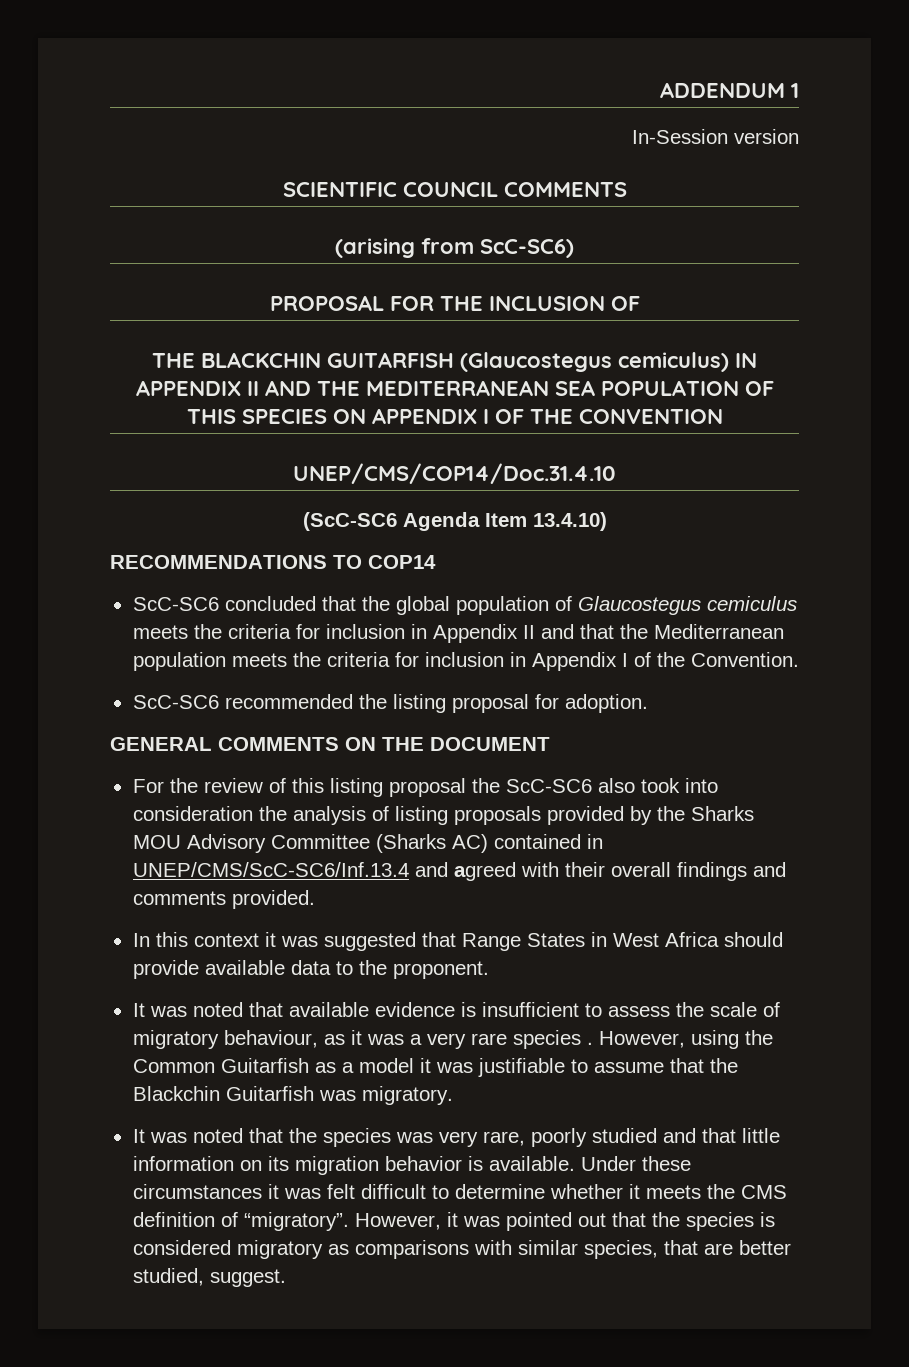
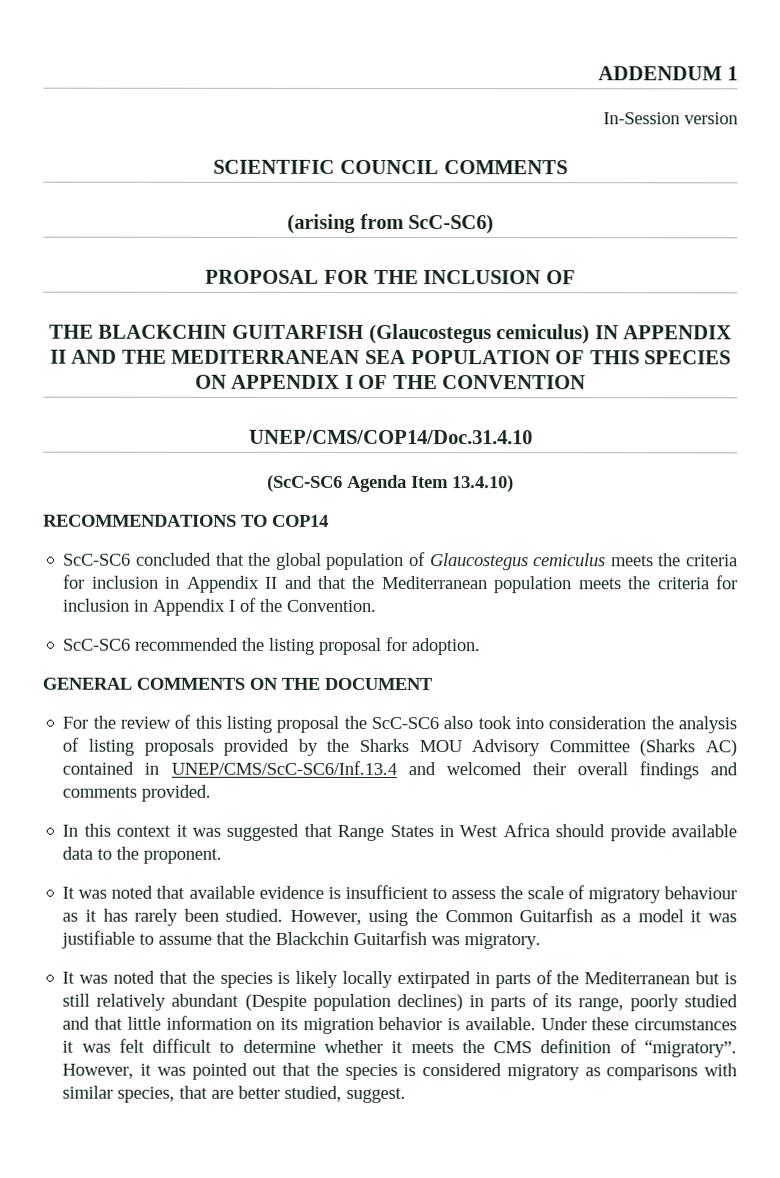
- For the review of this listing proposal the ScC-SC6 also took into consideration the analysis of listing proposals provided by the Sharks MOU Advisory Committee (Sharks AC) contained in UNEP/CMS/ScC-SC6/Inf.13.4 and agreed with their overall findings and comments provided.
+ For the review of this listing proposal the ScC-SC6 also took into consideration the analysis of listing proposals provided by the Sharks MOU Advisory Committee (Sharks AC) contained in UNEP/CMS/ScC-SC6/Inf.13.4 and welcomed their overall findings and comments provided.
- It was noted that available evidence is insufficient to assess the scale of migratory behaviour, as it was a very rare species .
+ It was noted that available evidence is insufficient to assess the scale of migratory behaviour as it has rarely been studied.
- It was noted that the species was very rare, poorly studied and that little information on its migration behavior is available.
+ It was noted that the species is likely locally extirpated in parts of the Mediterranean but is still relatively abundant (Despite population declines) in parts of its range, poorly studied and that little information on its migration behavior is available.

